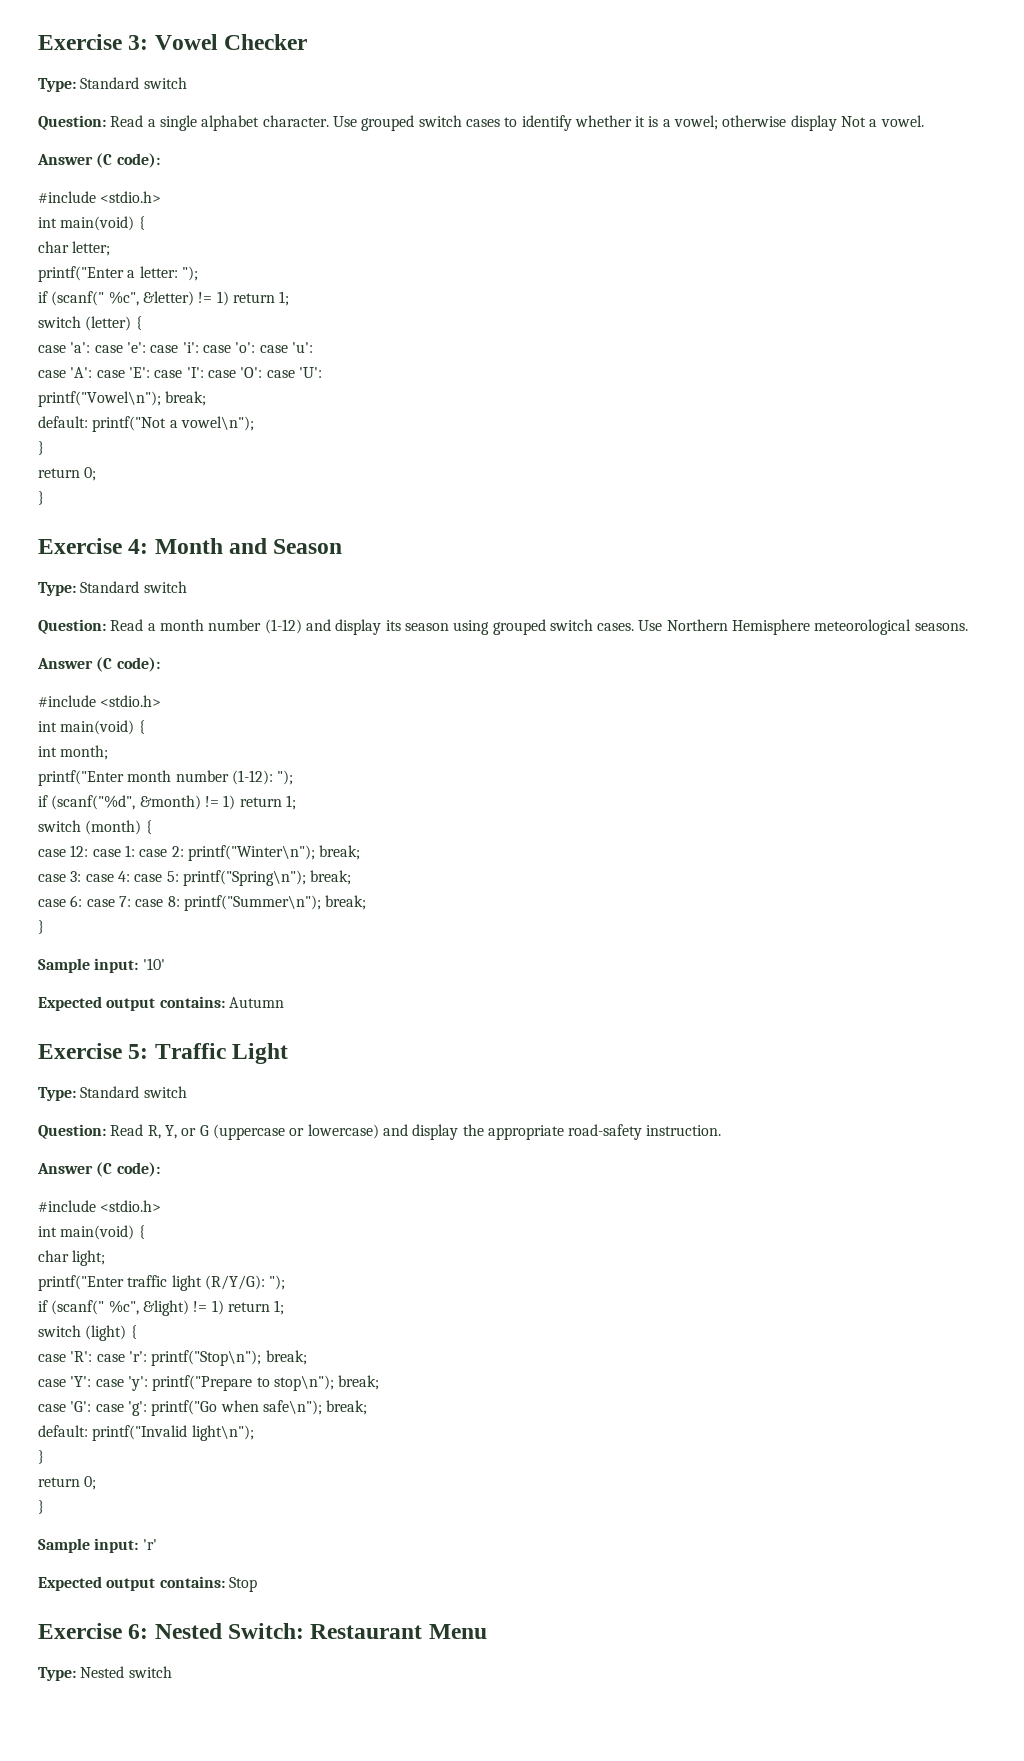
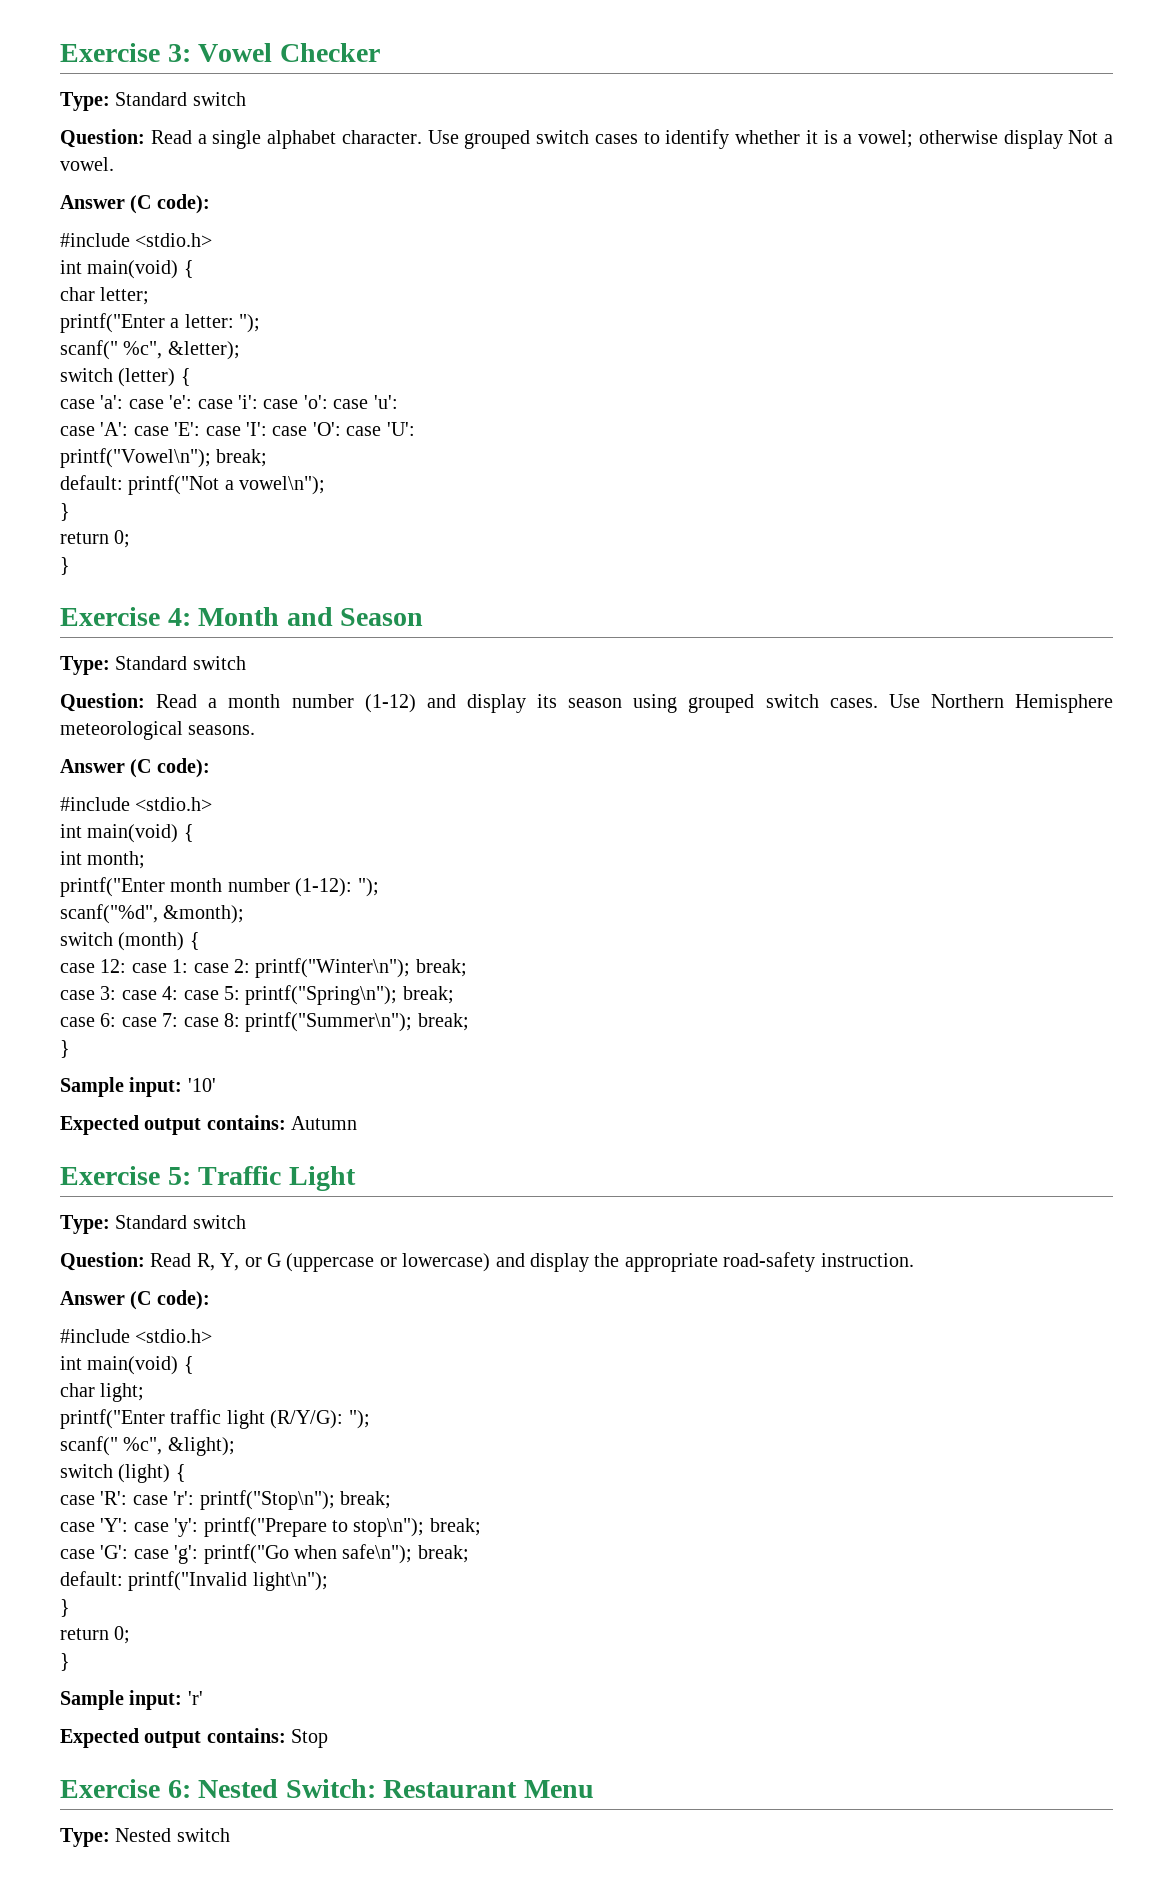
- if (scanf(" %c", &letter) != 1) return 1;
+ scanf(" %c", &letter);
- if (scanf("%d", &month) != 1) return 1;
+ scanf("%d", &month);
- if (scanf(" %c", &light) != 1) return 1;
+ scanf(" %c", &light);

